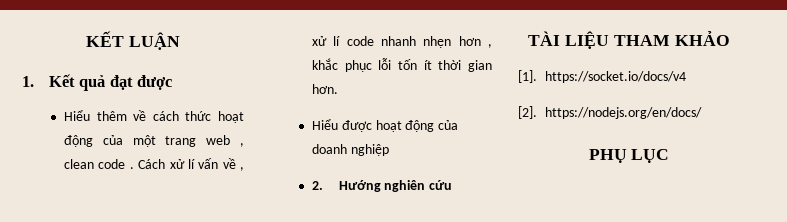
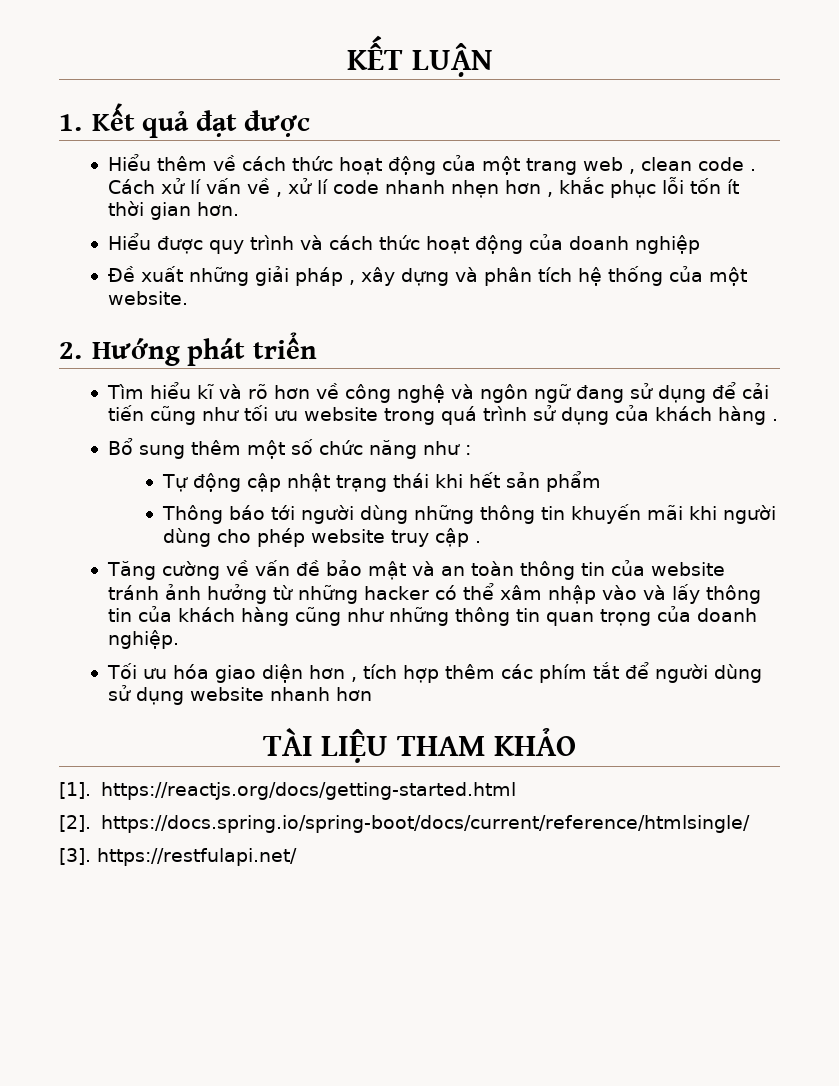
- Hiểu được hoạt động của doanh nghiệp
+ Hiểu được quy trình và cách thức hoạt động của doanh nghiệp
- 2. Hướng nghiên cứu
+ Đề xuất những giải pháp , xây dựng và phân tích hệ thống của một website.
+ 2. Hướng phát triển
+ Tìm hiểu kĩ và rõ hơn về công nghệ và ngôn ngữ đang sử dụng để cải tiến cũng như tối ưu website trong quá trình sử dụng của khách hàng .
+ Bổ sung thêm một số chức năng như :
+ Tự động cập nhật trạng thái khi hết sản phẩm
+ Thông báo tới người dùng những thông tin khuyến mãi khi người dùng cho phép website truy cập .
+ Tăng cường về vấn đề bảo mật và an toàn thông tin của website tránh ảnh hưởng từ những hacker có thể xâm nhập vào và lấy thông tin của khách hàng cũng như những thông tin quan trọng của doanh nghiệp.
+ Tối ưu hóa giao diện hơn , tích hợp thêm các phím tắt để người dùng sử dụng website nhanh hơn
- [1]. https://socket.io/docs/v4
+ [1]. https://reactjs.org/docs/getting-started.html
- [2]. https://nodejs.org/en/docs/
- PHỤ LỤC
+ [2]. https://docs.spring.io/spring-boot/docs/current/reference/htmlsingle/
+ [3]. https://restfulapi.net/

